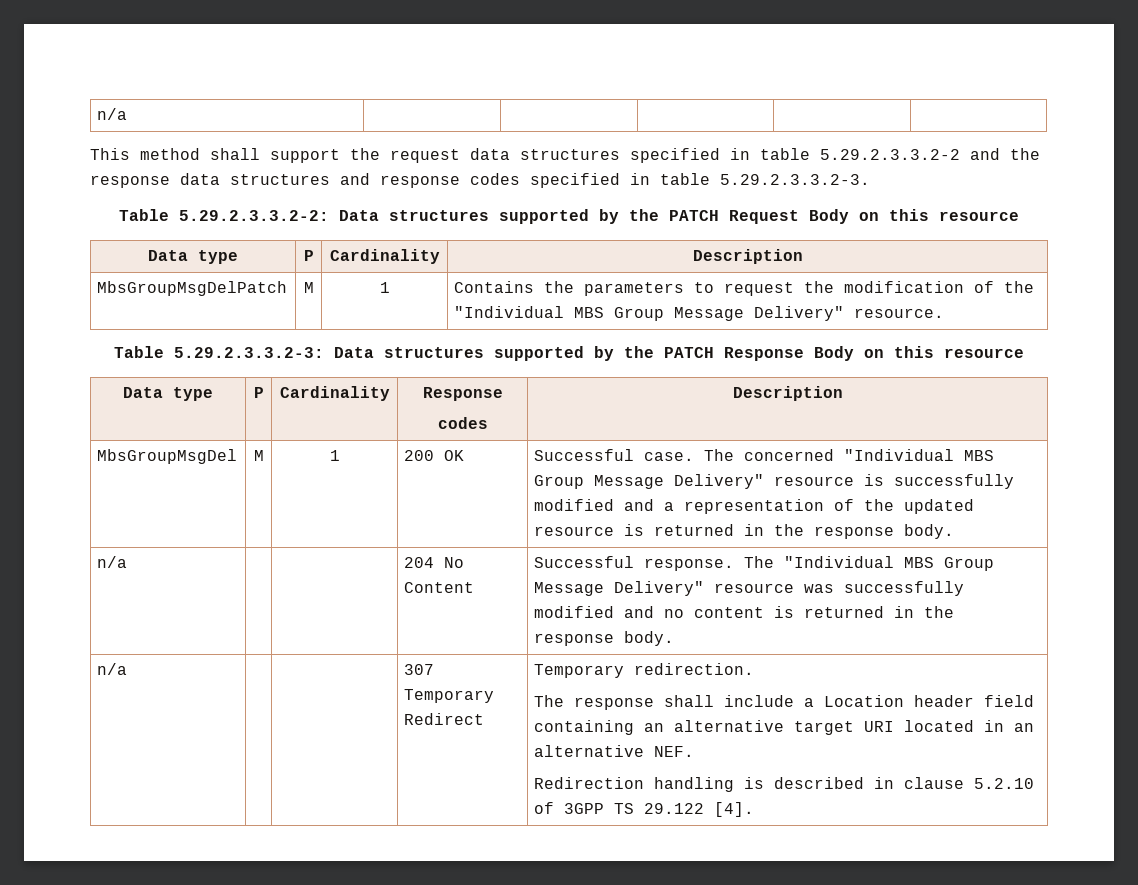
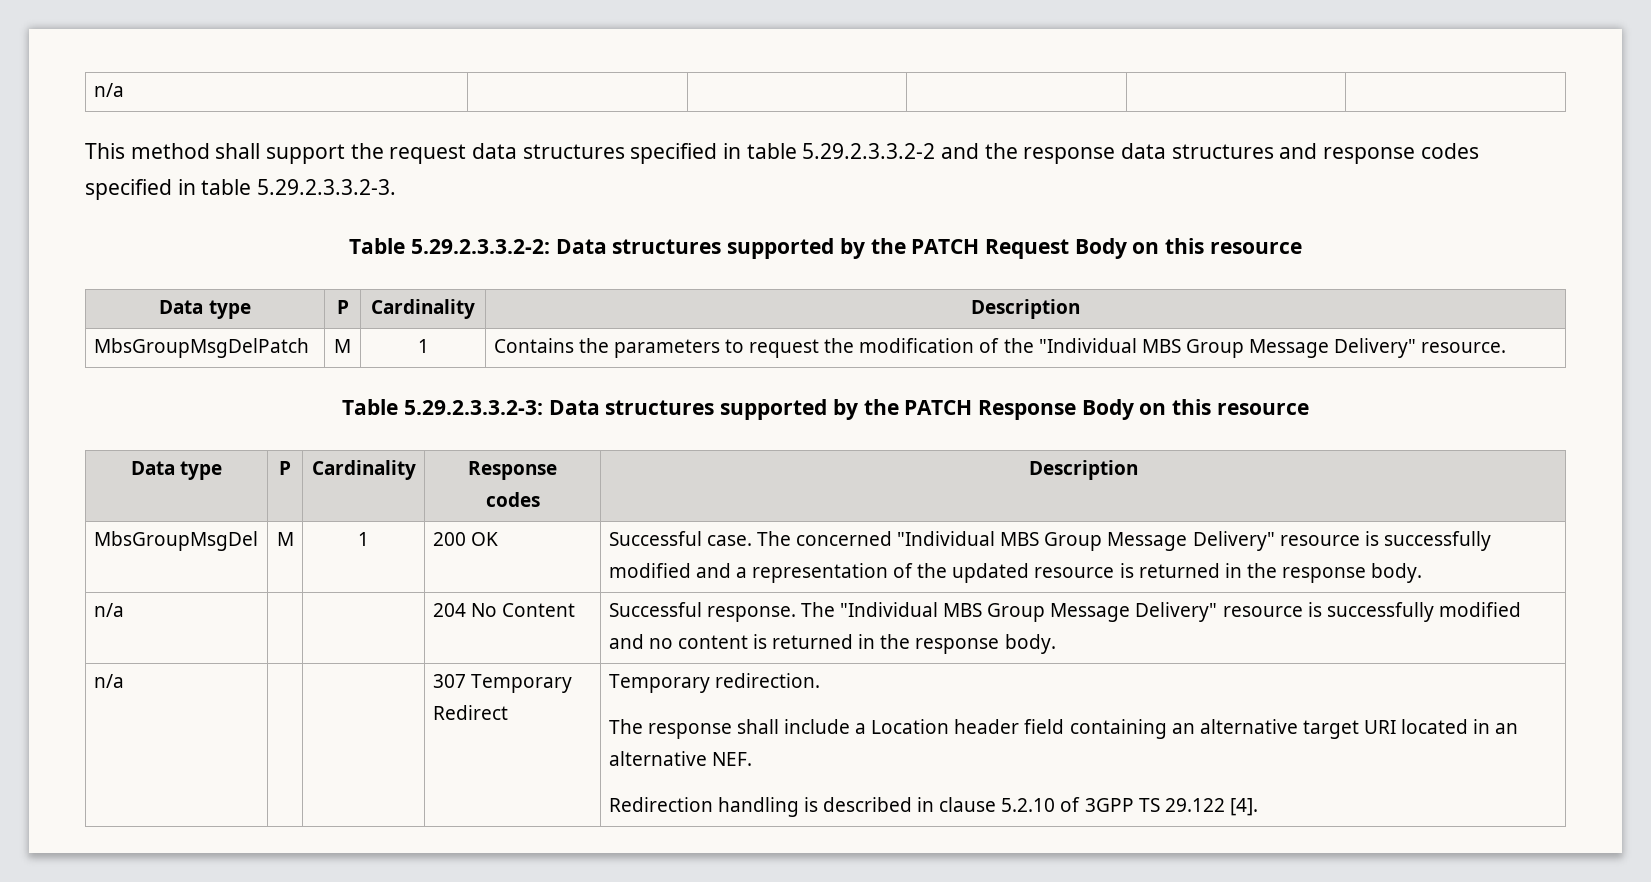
- n/a | | | 204 No Content | Successful response. The "Individual MBS Group Message Delivery" resource was successfully modified and no content is returned in the response body.
+ n/a | | | 204 No Content | Successful response. The "Individual MBS Group Message Delivery" resource is successfully modified and no content is returned in the response body.

